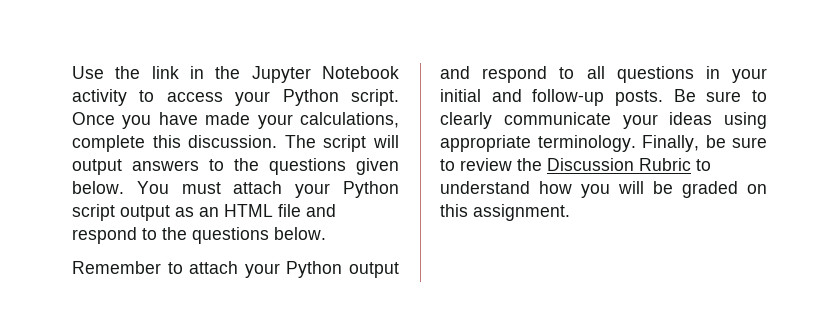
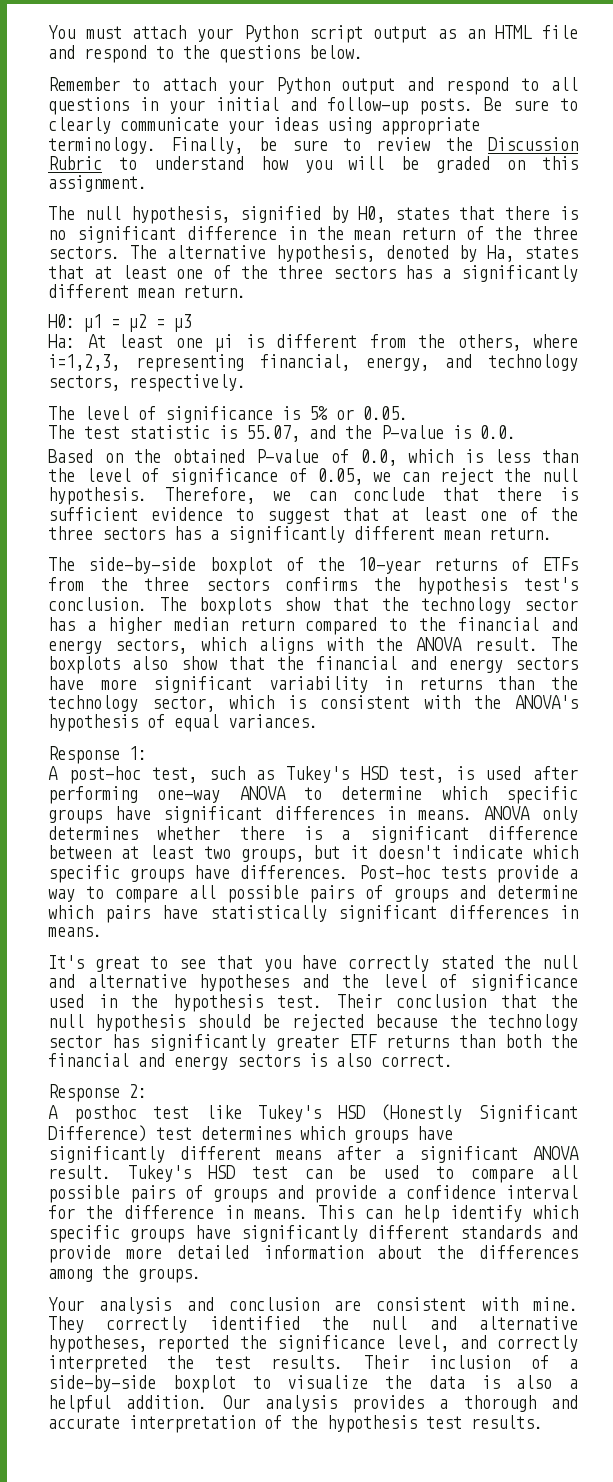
- Use the link in the Jupyter Notebook activity to access your Python script. Once you have made your calculations, complete this discussion. The script will output answers to the questions given below.
+ The null hypothesis, signified by H0, states that there is no significant difference in the mean return of the three sectors. The alternative hypothesis, denoted by Ha, states that at least one of the three sectors has a significantly different mean return.
+ H0: μ1 = μ2 = μ3
+ Ha: At least one μi is different from the others, where i=1,2,3, representing financial, energy, and technology sectors, respectively.
+ The level of significance is 5% or 0.05.
+ The test statistic is 55.07, and the P-value is 0.0.
+ Based on the obtained P-value of 0.0, which is less than the level of significance of 0.05, we can reject the null hypothesis. Therefore, we can conclude that there is sufficient evidence to suggest that at least one of the three sectors has a significantly different mean return.
+ The side-by-side boxplot of the 10-year returns of ETFs from the three sectors confirms the hypothesis test's conclusion. The boxplots show that the technology sector has a higher median return compared to the financial and energy sectors, which aligns with the ANOVA result. The boxplots also show that the financial and energy sectors have more significant variability in returns than the technology sector, which is consistent with the ANOVA's hypothesis of equal variances.
+ Response 1:
+ A post-hoc test, such as Tukey's HSD test, is used after performing one-way ANOVA to determine which specific groups have significant differences in means. ANOVA only determines whether there is a significant difference between at least two groups, but it doesn't indicate which specific groups have differences. Post-hoc tests provide a way to compare all possible pairs of groups and determine which pairs have statistically significant differences in means.
+ It's great to see that you have correctly stated the null and alternative hypotheses and the level of significance used in the hypothesis test. Their conclusion that the null hypothesis should be rejected because the technology sector has significantly greater ETF returns than both the financial and energy sectors is also correct.
+ Response 2:
+ A posthoc test like Tukey's HSD (Honestly Significant Difference) test determines which groups have significantly different means after a significant ANOVA result. Tukey's HSD test can be used to compare all possible pairs of groups and provide a confidence interval for the difference in means. This can help identify which specific groups have significantly different standards and provide more detailed information about the differences among the groups.
+ Your analysis and conclusion are consistent with mine. They correctly identified the null and alternative hypotheses, reported the significance level, and correctly interpreted the test results. Their inclusion of a side-by-side boxplot to visualize the data is also a helpful addition. Our analysis provides a thorough and accurate interpretation of the hypothesis test results.

